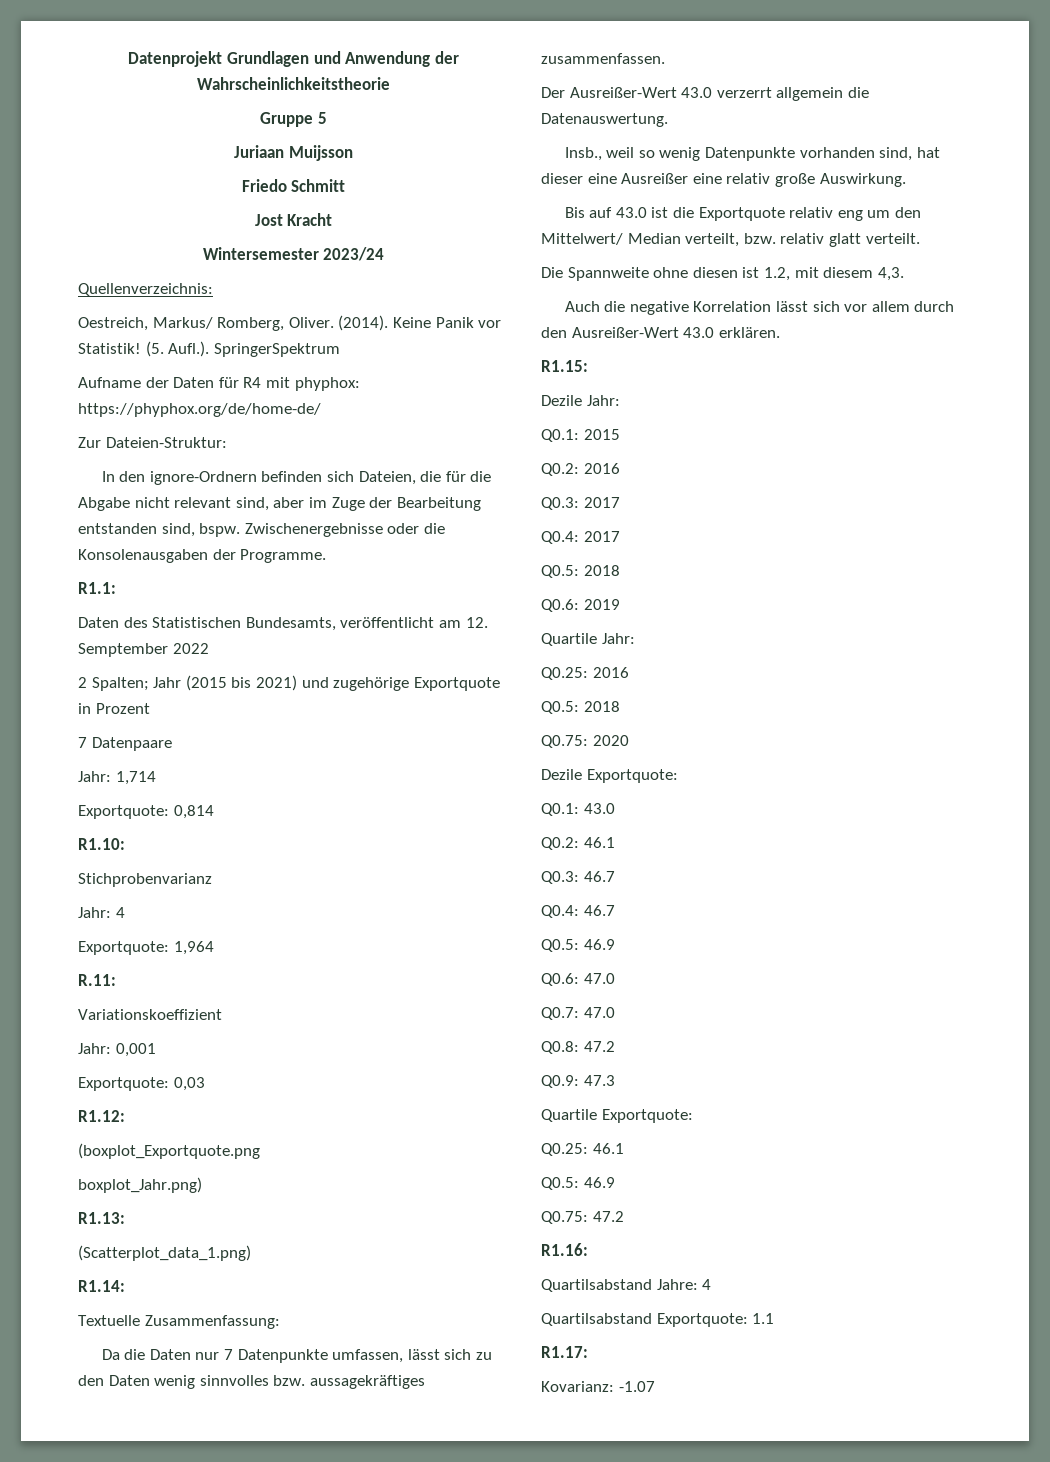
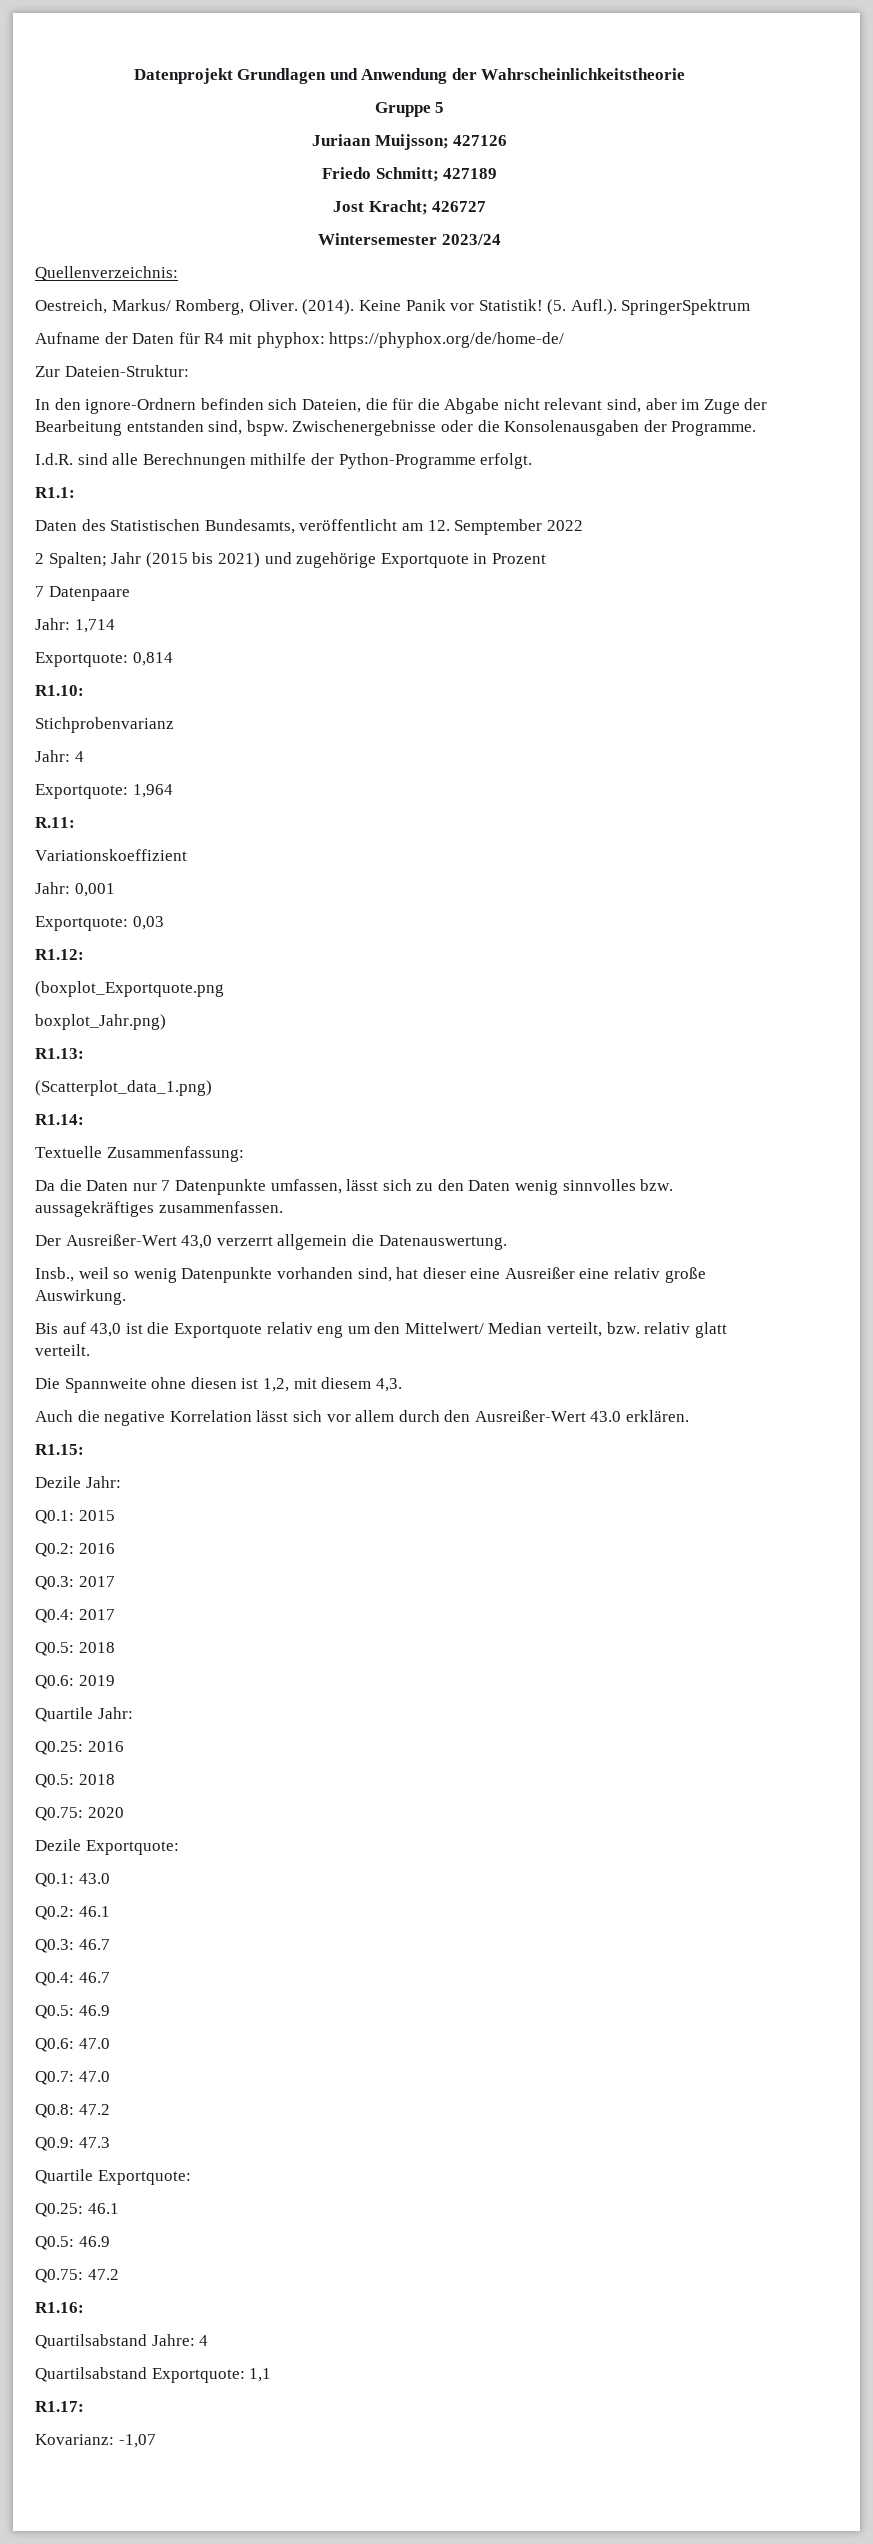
- Juriaan Muijsson
+ Juriaan Muijsson; 427126
- Friedo Schmitt
+ Friedo Schmitt; 427189
- Jost Kracht
+ Jost Kracht; 426727
+ I.d.R. sind alle Berechnungen mithilfe der Python-Programme erfolgt.
- Der Ausreißer-Wert 43.0 verzerrt allgemein die Datenauswertung.
+ Der Ausreißer-Wert 43,0 verzerrt allgemein die Datenauswertung.
- Bis auf 43.0 ist die Exportquote relativ eng um den Mittelwert/ Median verteilt, bzw. relativ glatt verteilt.
+ Bis auf 43,0 ist die Exportquote relativ eng um den Mittelwert/ Median verteilt, bzw. relativ glatt verteilt.
- Die Spannweite ohne diesen ist 1.2, mit diesem 4,3.
+ Die Spannweite ohne diesen ist 1,2, mit diesem 4,3.
- Quartilsabstand Exportquote: 1.1
+ Quartilsabstand Exportquote: 1,1
- Kovarianz: -1.07
+ Kovarianz: -1,07

